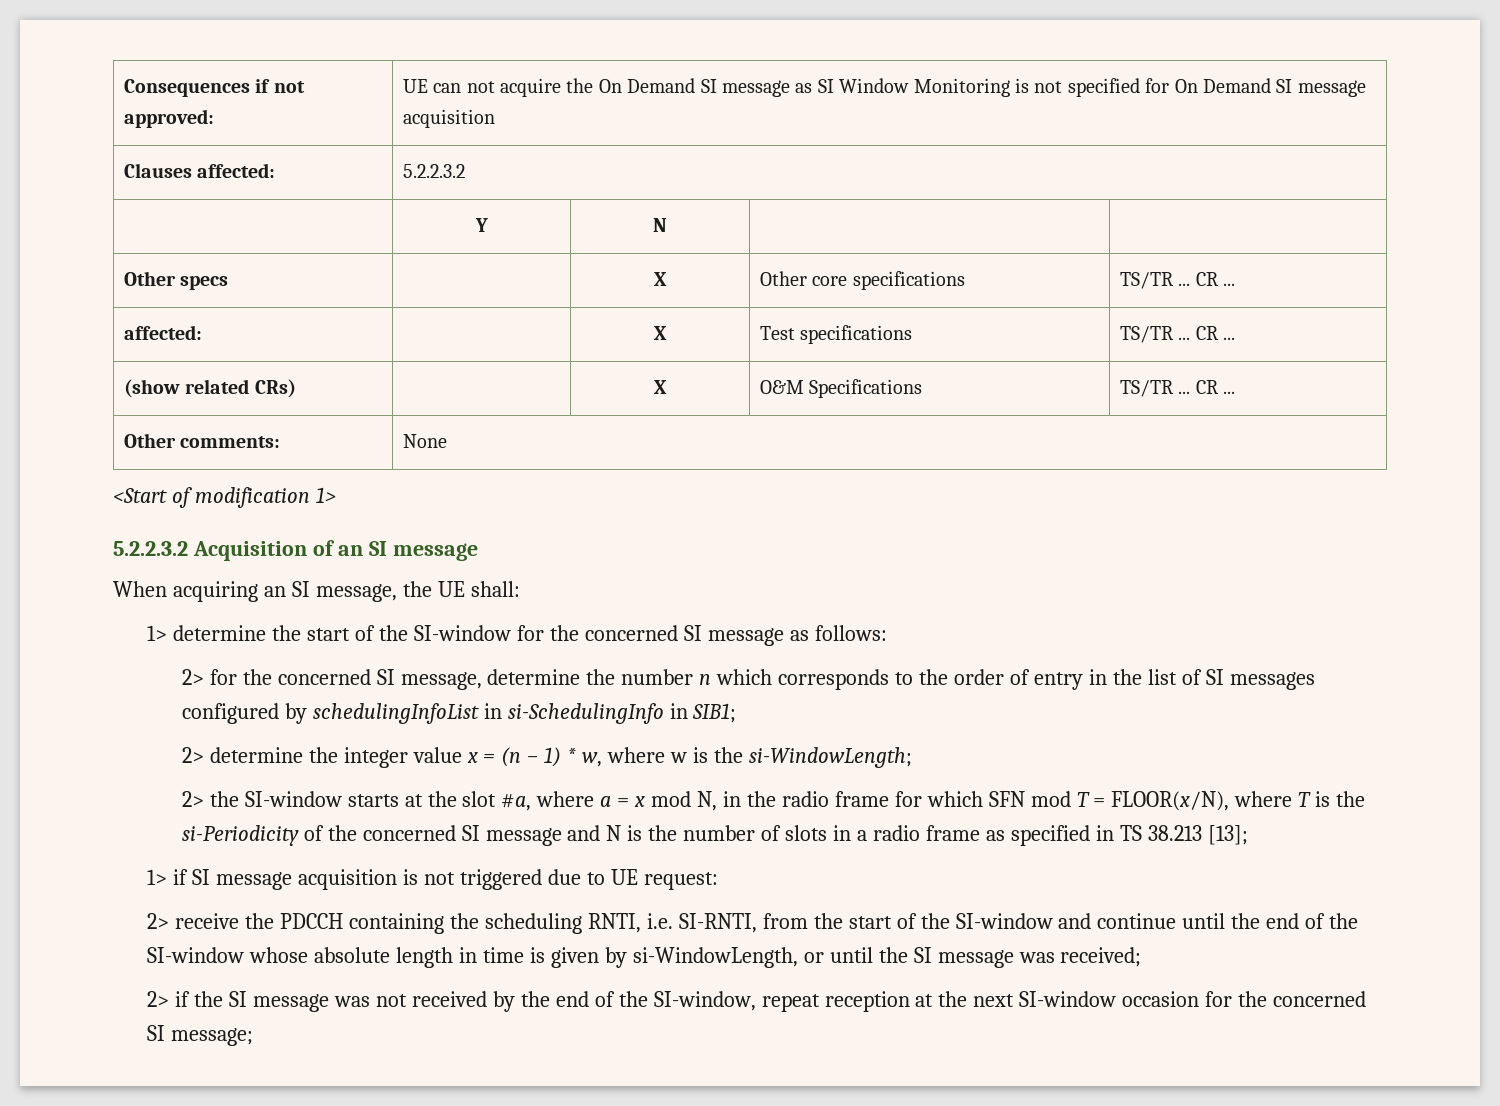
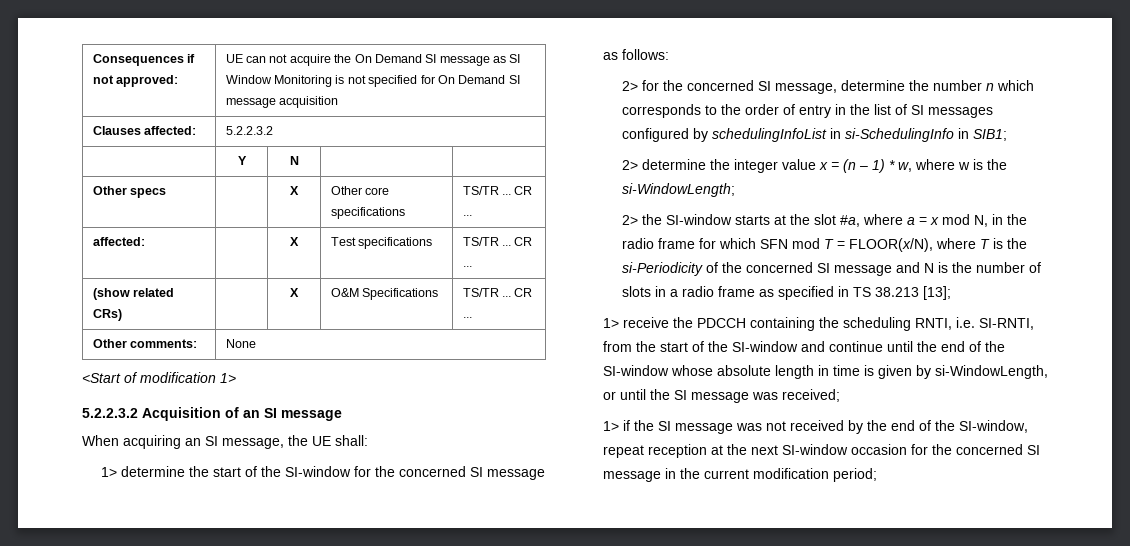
- 1> if SI message acquisition is not triggered due to UE request:
- 2> receive the PDCCH containing the scheduling RNTI, i.e. SI-RNTI, from the start of the SI-window and continue until the end of the SI-window whose absolute length in time is given by si-WindowLength, or until the SI message was received;
+ 1> receive the PDCCH containing the scheduling RNTI, i.e. SI-RNTI, from the start of the SI-window and continue until the end of the SI-window whose absolute length in time is given by si-WindowLength, or until the SI message was received;
- 2> if the SI message was not received by the end of the SI-window, repeat reception at the next SI-window occasion for the concerned SI message;
+ 1> if the SI message was not received by the end of the SI-window, repeat reception at the next SI-window occasion for the concerned SI message in the current modification period;

